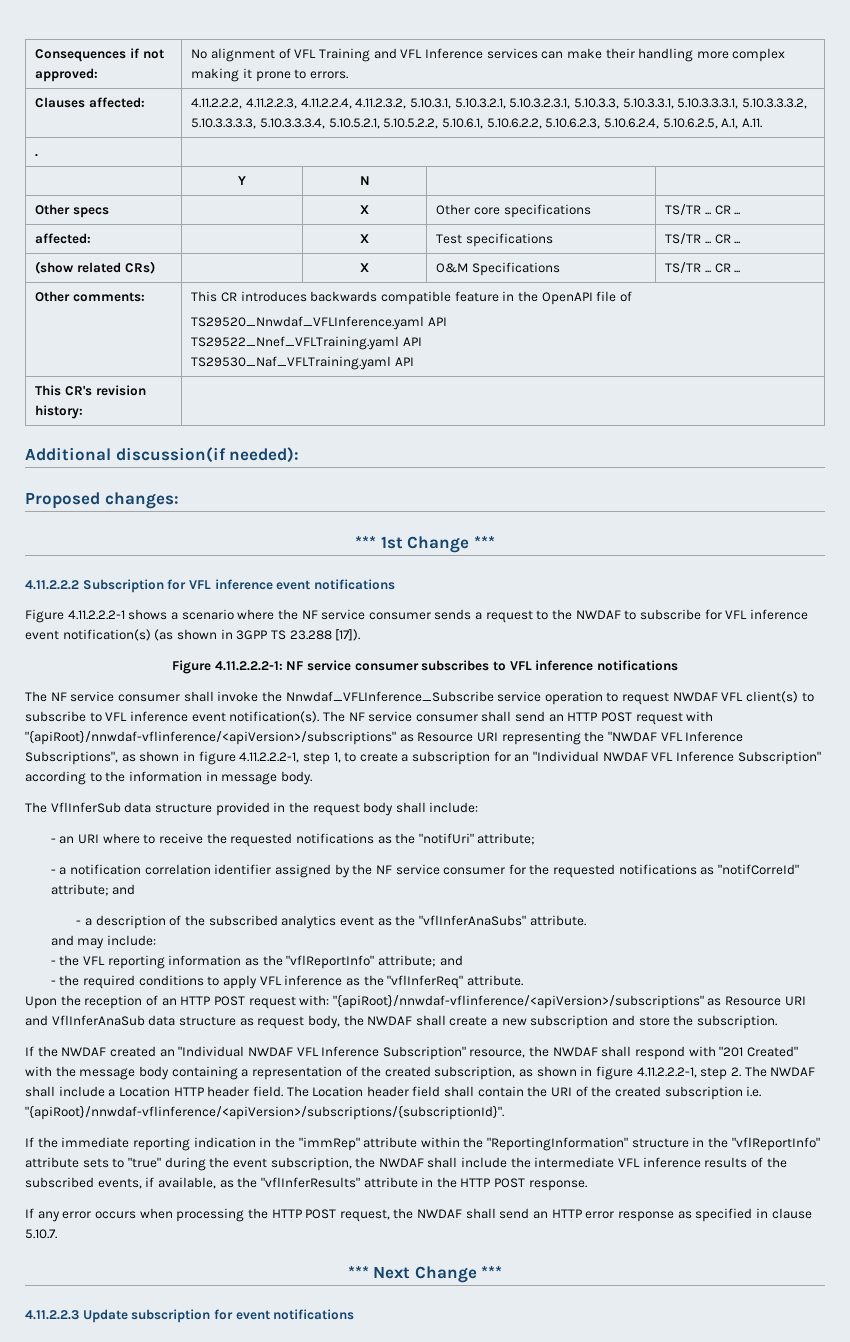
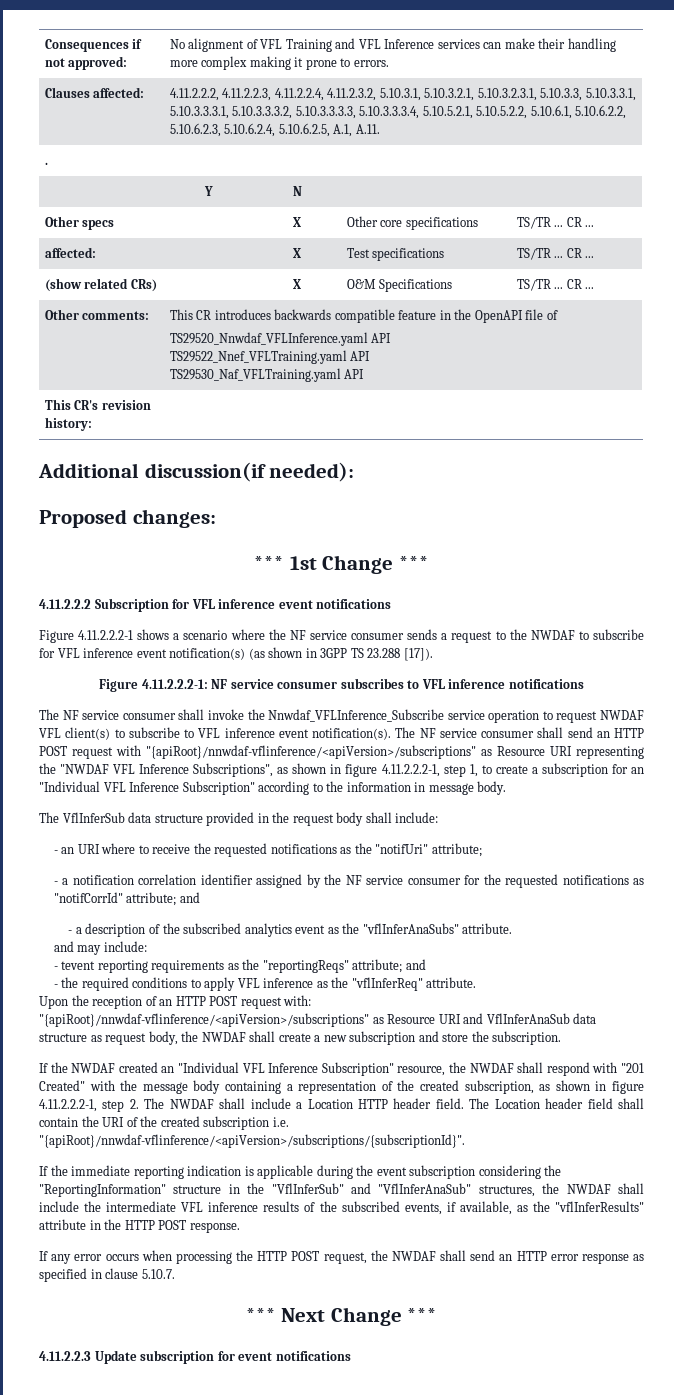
- The NF service consumer shall send an HTTP POST request with "{apiRoot}/nnwdaf-vflinference/<apiVersion>/subscriptions" as Resource URI representing the "NWDAF VFL Inference Subscriptions", as shown in figure 4.11.2.2.2-1, step 1, to create a subscription for an "Individual NWDAF VFL Inference Subscription" according to the information in message body.
+ The NF service consumer shall send an HTTP POST request with "{apiRoot}/nnwdaf-vflinference/<apiVersion>/subscriptions" as Resource URI representing the "NWDAF VFL Inference Subscriptions", as shown in figure 4.11.2.2.2-1, step 1, to create a subscription for an "Individual VFL Inference Subscription" according to the information in message body.
- - a notification correlation identifier assigned by the NF service consumer for the requested notifications as "notifCorreId" attribute; and
+ - a notification correlation identifier assigned by the NF service consumer for the requested notifications as "notifCorrId" attribute; and
- - the VFL reporting information as the "vflReportInfo" attribute; and
+ - tevent reporting requirements as the "reportingReqs" attribute; and
- If the NWDAF created an "Individual NWDAF VFL Inference Subscription" resource, the NWDAF shall respond with "201 Created" with the message body containing a representation of the created subscription, as shown in figure 4.11.2.2.2-1, step 2. The NWDAF shall include a Location HTTP header field.
+ If the NWDAF created an "Individual VFL Inference Subscription" resource, the NWDAF shall respond with "201 Created" with the message body containing a representation of the created subscription, as shown in figure 4.11.2.2.2-1, step 2. The NWDAF shall include a Location HTTP header field.
- If the immediate reporting indication in the "immRep" attribute within the "ReportingInformation" structure in the "vflReportInfo" attribute sets to "true" during the event subscription, the NWDAF shall include the intermediate VFL inference results of the subscribed events, if available, as the "vflInferResults" attribute in the HTTP POST response.
+ If the immediate reporting indication is applicable during the event subscription considering the "ReportingInformation" structure in the "VflInferSub" and "VflInferAnaSub" structures, the NWDAF shall include the intermediate VFL inference results of the subscribed events, if available, as the "vflInferResults" attribute in the HTTP POST response.

